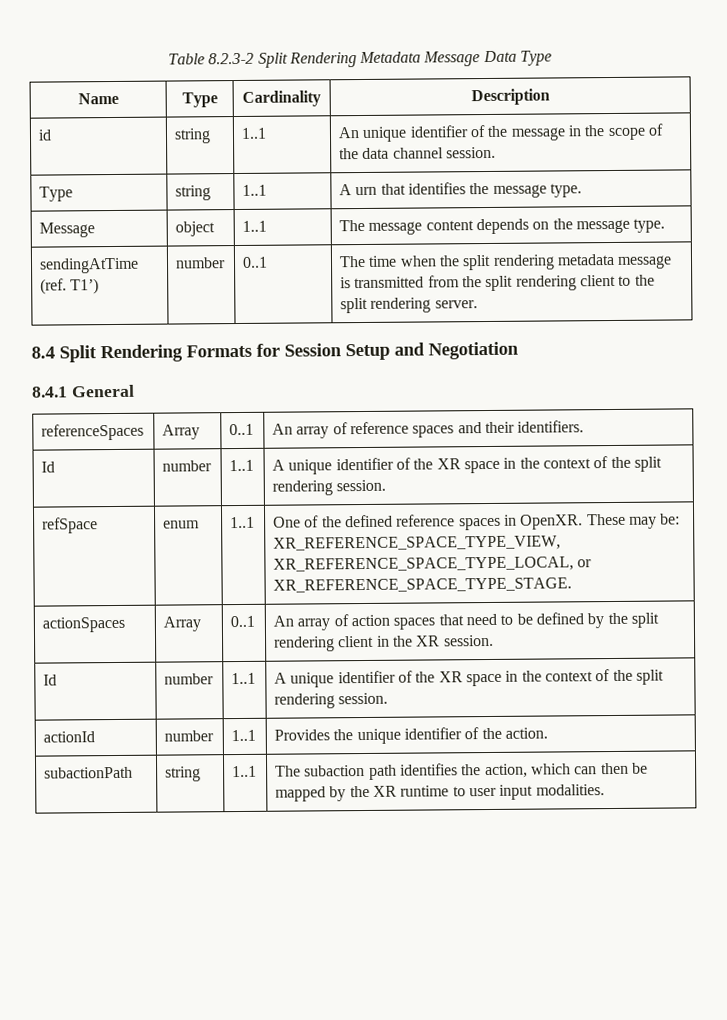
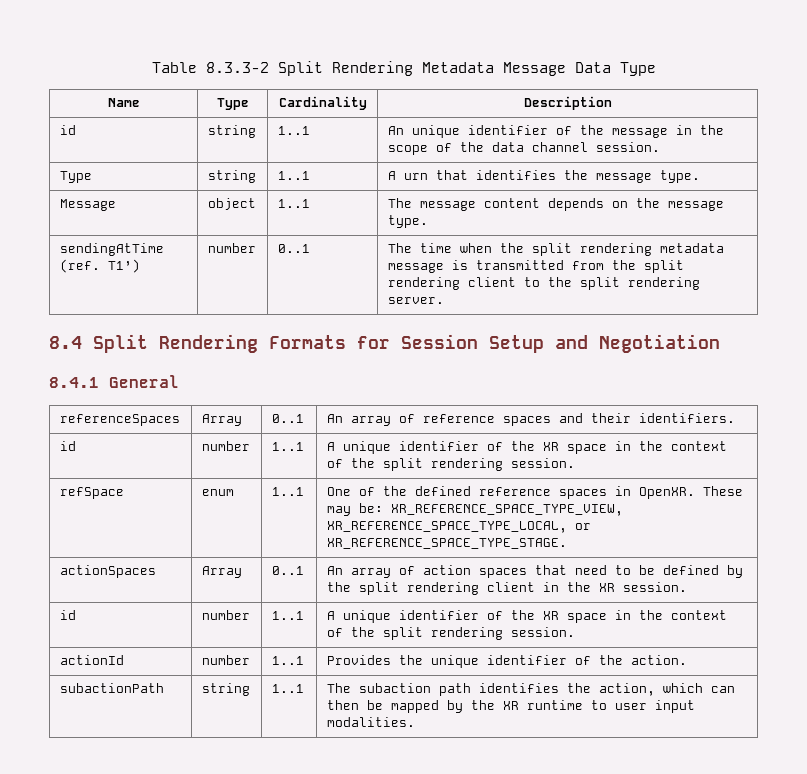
- Table 8.2.3-2 Split Rendering Metadata Message Data Type
+ Table 8.3.3-2 Split Rendering Metadata Message Data Type
  referenceSpaces | Array | 0..1 | An array of reference spaces and their identifiers.
- Id | number | 1..1 | A unique identifier of the XR space in the context of the split rendering session.
+ id | number | 1..1 | A unique identifier of the XR space in the context of the split rendering session.
  actionSpaces | Array | 0..1 | An array of action spaces that need to be defined by the split rendering client in the XR session.
- Id | number | 1..1 | A unique identifier of the XR space in the context of the split rendering session.
+ id | number | 1..1 | A unique identifier of the XR space in the context of the split rendering session.

